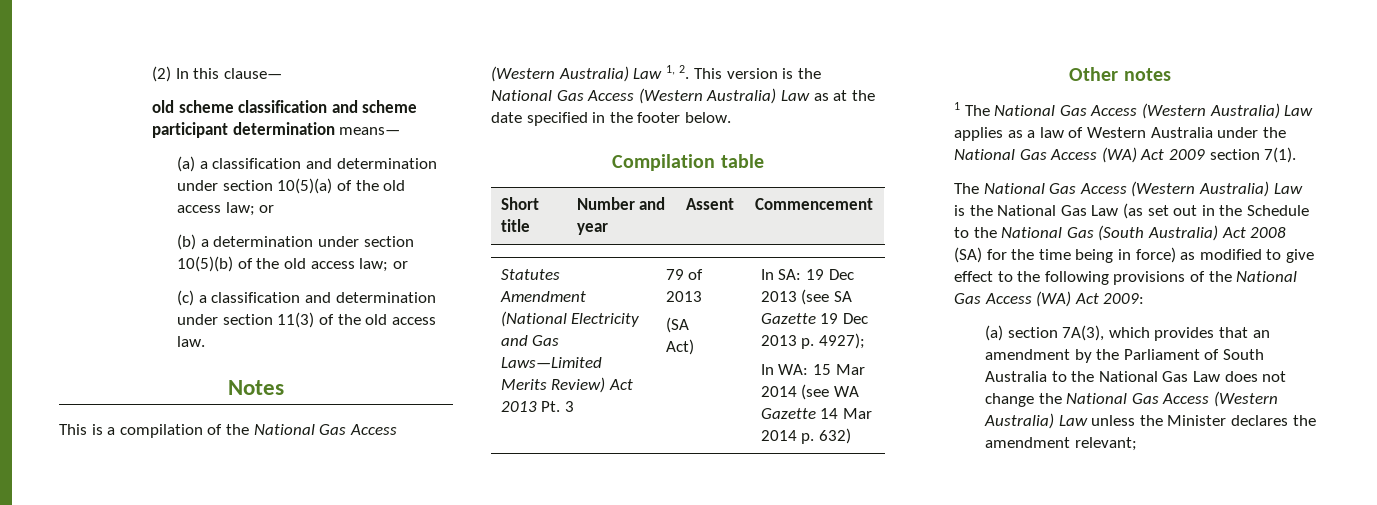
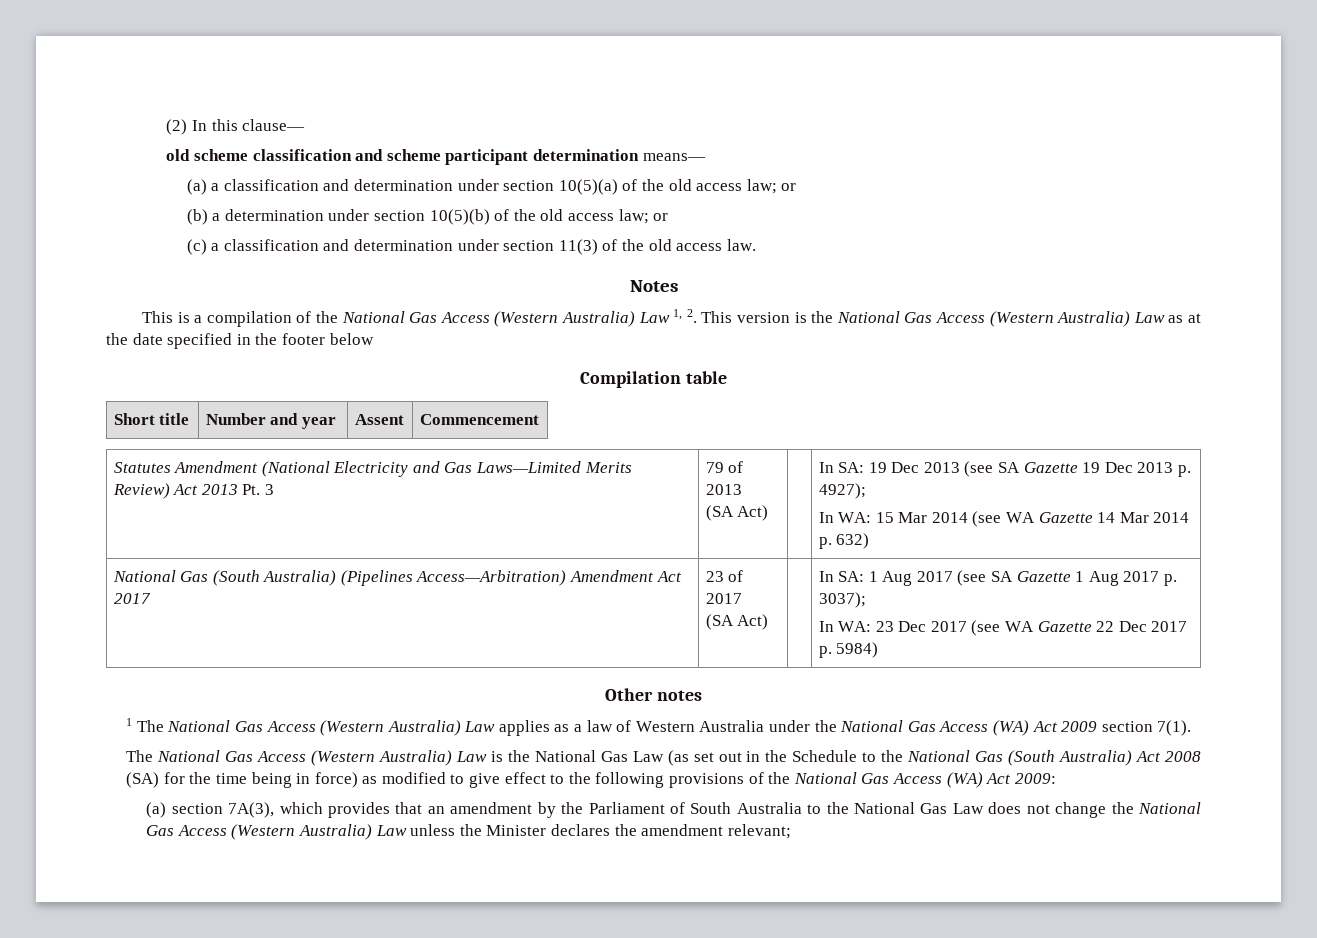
- This is a compilation of the National Gas Access (Western Australia) Law 1, 2. This version is the National Gas Access (Western Australia) Law as at the date specified in the footer below.
+ This is a compilation of the National Gas Access (Western Australia) Law 1, 2. This version is the National Gas Access (Western Australia) Law as at the date specified in the footer below
+ National Gas (South Australia) (Pipelines Access—Arbitration) Amendment Act 2017 | 23 of 2017
+ (SA Act) | | In SA: 1 Aug 2017 (see SA Gazette 1 Aug 2017 p. 3037);
+ In WA: 23 Dec 2017 (see WA Gazette 22 Dec 2017 p. 5984)

